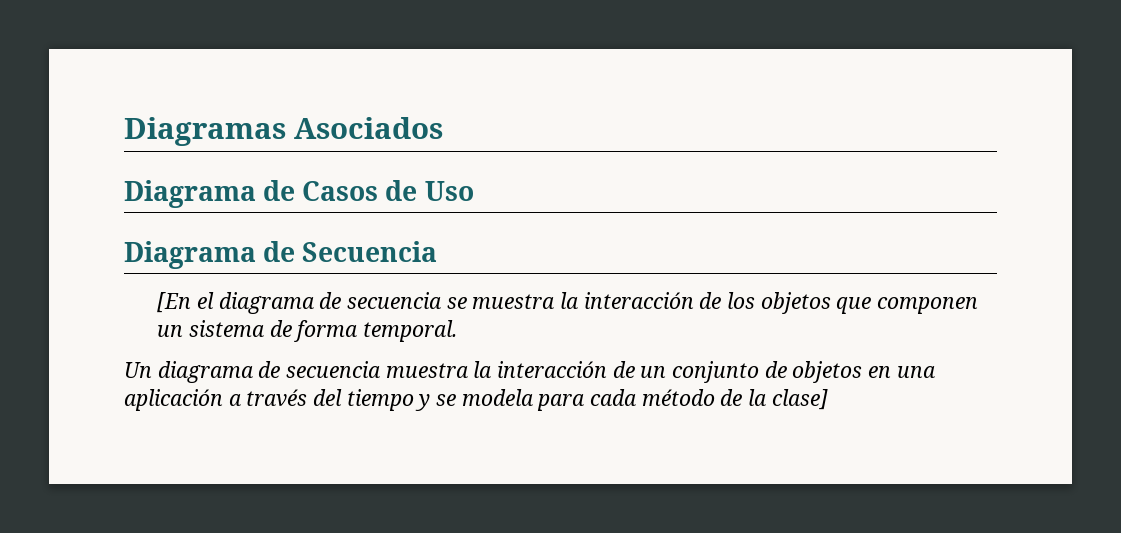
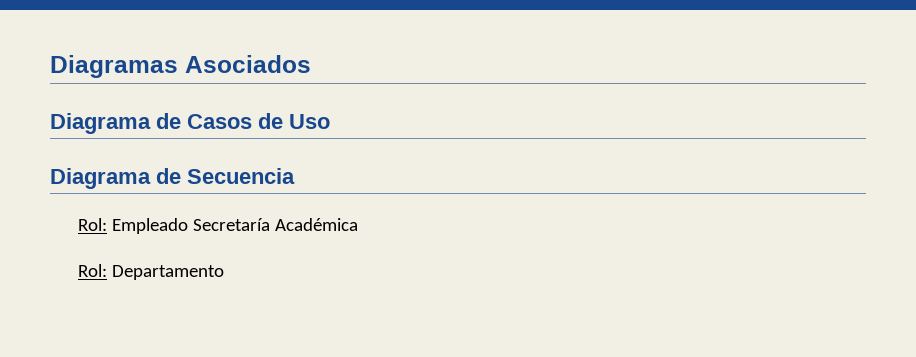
- [En el diagrama de secuencia se muestra la interacción de los objetos que componen un sistema de forma temporal.
- Un diagrama de secuencia muestra la interacción de un conjunto de objetos en una aplicación a través del tiempo y se modela para cada método de la clase]
+ Rol: Empleado Secretaría Académica
+ Rol: Departamento

